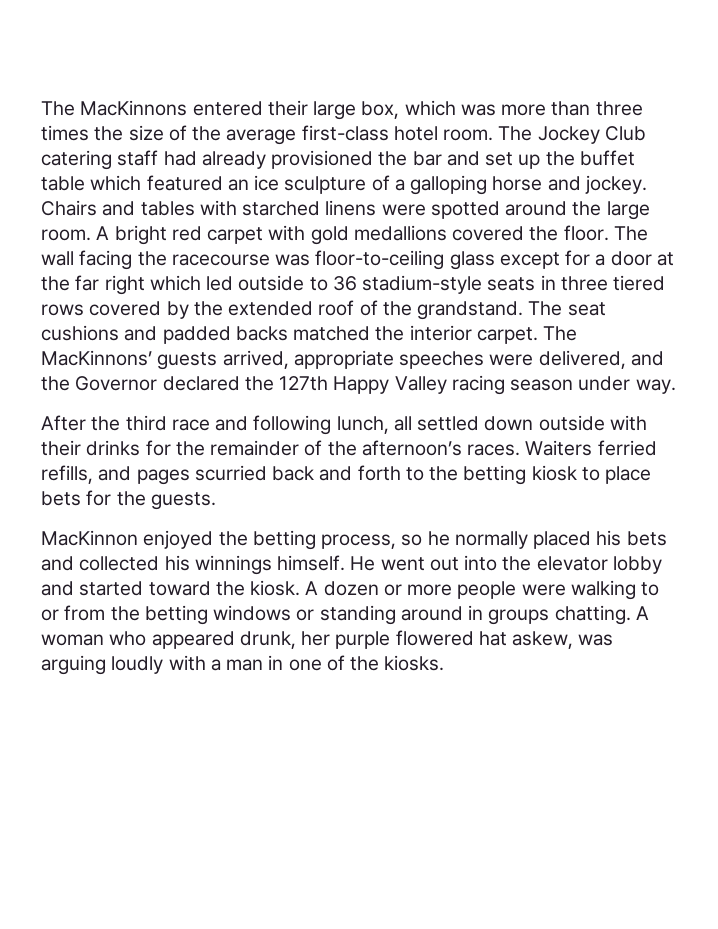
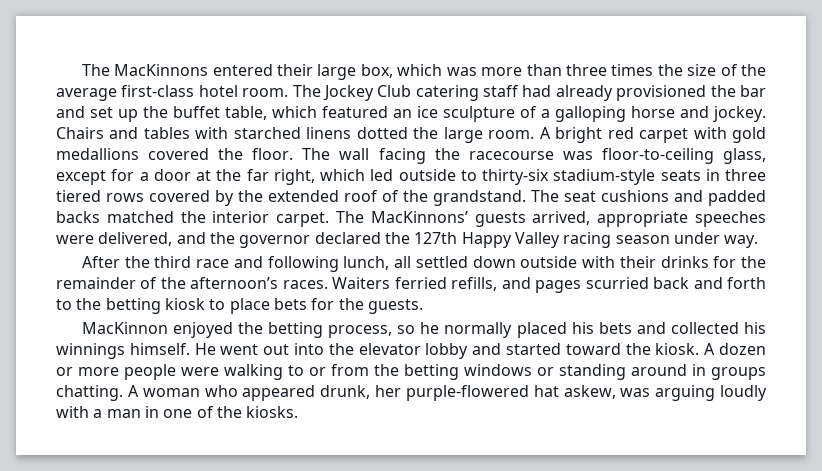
- The Jockey Club catering staff had already provisioned the bar and set up the buffet table which featured an ice sculpture of a galloping horse and jockey.
+ The Jockey Club catering staff had already provisioned the bar and set up the buffet table, which featured an ice sculpture of a galloping horse and jockey.
- Chairs and tables with starched linens were spotted around the large room.
+ Chairs and tables with starched linens dotted the large room.
- The wall facing the racecourse was floor-to-ceiling glass except for a door at the far right which led outside to 36 stadium-style seats in three tiered rows covered by the extended roof of the grandstand.
+ The wall facing the racecourse was floor-to-ceiling glass, except for a door at the far right, which led outside to thirty-six stadium-style seats in three tiered rows covered by the extended roof of the grandstand.
- The MacKinnons’ guests arrived, appropriate speeches were delivered, and the Governor declared the 127th Happy Valley racing season under way.
+ The MacKinnons’ guests arrived, appropriate speeches were delivered, and the governor declared the 127th Happy Valley racing season under way.
- A woman who appeared drunk, her purple flowered hat askew, was arguing loudly with a man in one of the kiosks.
+ A woman who appeared drunk, her purple-flowered hat askew, was arguing loudly with a man in one of the kiosks.

